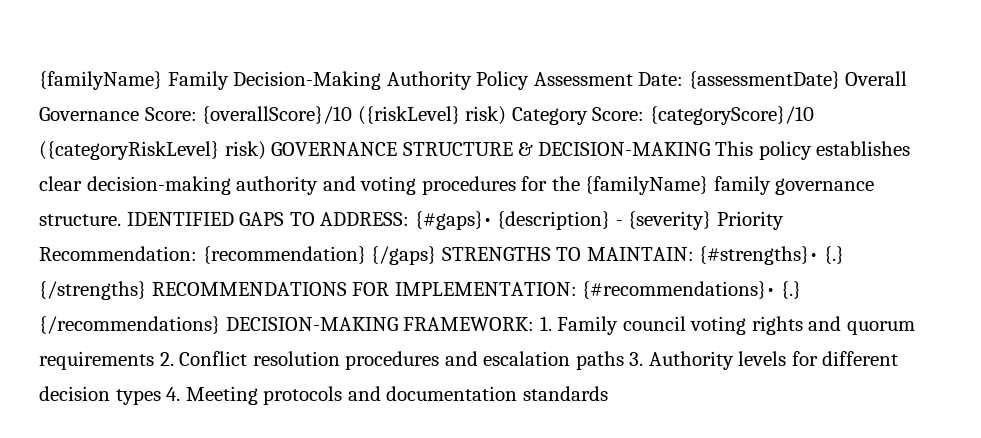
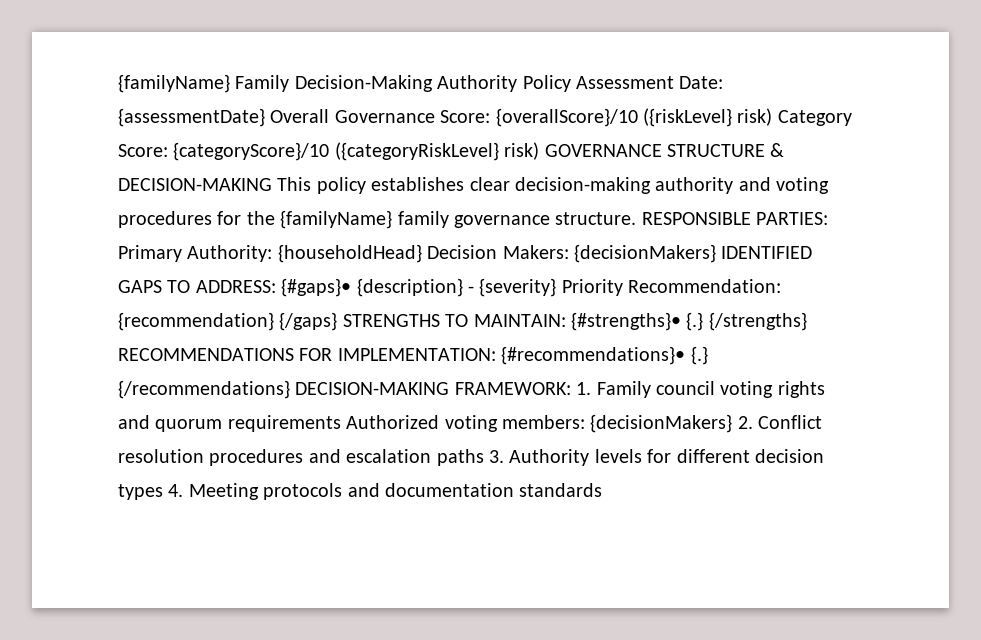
- IDENTIFIED GAPS TO ADDRESS: {#gaps}• {description} - {severity} Priority Recommendation: {recommendation} {/gaps} STRENGTHS TO MAINTAIN: {#strengths}• {.} {/strengths} RECOMMENDATIONS FOR IMPLEMENTATION: {#recommendations}• {.} {/recommendations} DECISION-MAKING FRAMEWORK: 1. Family council voting rights and quorum requirements 2. Conflict resolution procedures and escalation paths 3. Authority levels for different decision types 4. Meeting protocols and documentation standards
+ RESPONSIBLE PARTIES: Primary Authority: {householdHead} Decision Makers: {decisionMakers} IDENTIFIED GAPS TO ADDRESS: {#gaps}• {description} - {severity} Priority Recommendation: {recommendation} {/gaps} STRENGTHS TO MAINTAIN: {#strengths}• {.} {/strengths} RECOMMENDATIONS FOR IMPLEMENTATION: {#recommendations}• {.} {/recommendations} DECISION-MAKING FRAMEWORK: 1. Family council voting rights and quorum requirements Authorized voting members: {decisionMakers} 2. Conflict resolution procedures and escalation paths 3. Authority levels for different decision types 4. Meeting protocols and documentation standards

